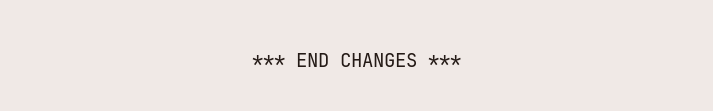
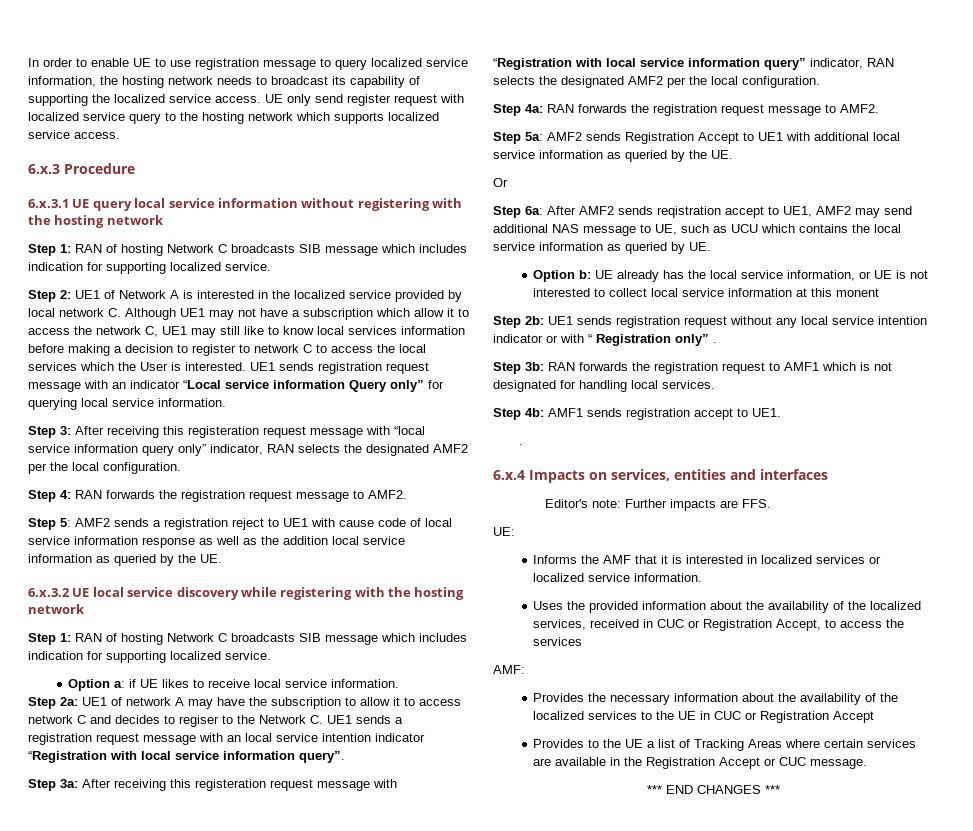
+ In order to enable UE to use registration message to query localized service information, the hosting network needs to broadcast its capability of supporting the localized service access. UE only send register request with localized service query to the hosting network which supports localized service access.
+ 6.x.3 Procedure
+ 6.x.3.1 UE query local service information without registering with the hosting network
+ Step 1: RAN of hosting Network C broadcasts SIB message which includes indication for supporting localized service.
+ Step 2: UE1 of Network A is interested in the localized service provided by local network C. Although UE1 may not have a subscription which allow it to access the network C, UE1 may still like to know local services information before making a decision to register to network C to access the local services which the User is interested. UE1 sends registration request message with an indicator “Local service information Query only” for querying local service information.
+ Step 3: After receiving this registeration request message with “local service information query only” indicator, RAN selects the designated AMF2 per the local configuration.
+ Step 4: RAN forwards the registration request message to AMF2.
+ Step 5: AMF2 sends a registration reject to UE1 with cause code of local service information response as well as the addition local service information as queried by the UE.
+ 6.x.3.2 UE local service discovery while registering with the hosting network
+ Step 1: RAN of hosting Network C broadcasts SIB message which includes indication for supporting localized service.
+ Option a: if UE likes to receive local service information.
+ Step 2a: UE1 of network A may have the subscription to allow it to access network C and decides to regiser to the Network C. UE1 sends a registration request message with an local service intention indicator “Registration with local service information query”.
+ Step 3a: After receiving this registeration request message with “Registration with local service information query” indicator, RAN selects the designated AMF2 per the local configuration.
+ Step 4a: RAN forwards the registration request message to AMF2.
+ Step 5a: AMF2 sends Registration Accept to UE1 with additional local service information as queried by the UE.
+ Or
+ Step 6a: After AMF2 sends reqistration accept to UE1, AMF2 may send additional NAS message to UE, such as UCU which contains the local service information as queried by UE.
+ Option b: UE already has the local service information, or UE is not interested to collect local service information at this monent
+ Step 2b: UE1 sends registration request without any local service intention indicator or with “ Registration only” .
+ Step 3b: RAN forwards the registration request to AMF1 which is not designated for handling local services.
+ Step 4b: AMF1 sends registration accept to UE1.
+ .
+ 6.x.4 Impacts on services, entities and interfaces
+ Editor's note: Further impacts are FFS.
+ UE:
+ Informs the AMF that it is interested in localized services or localized service information.
+ Uses the provided information about the availability of the localized services, received in CUC or Registration Accept, to access the services
+ AMF:
+ Provides the necessary information about the availability of the localized services to the UE in CUC or Registration Accept
+ Provides to the UE a list of Tracking Areas where certain services are available in the Registration Accept or CUC message.

